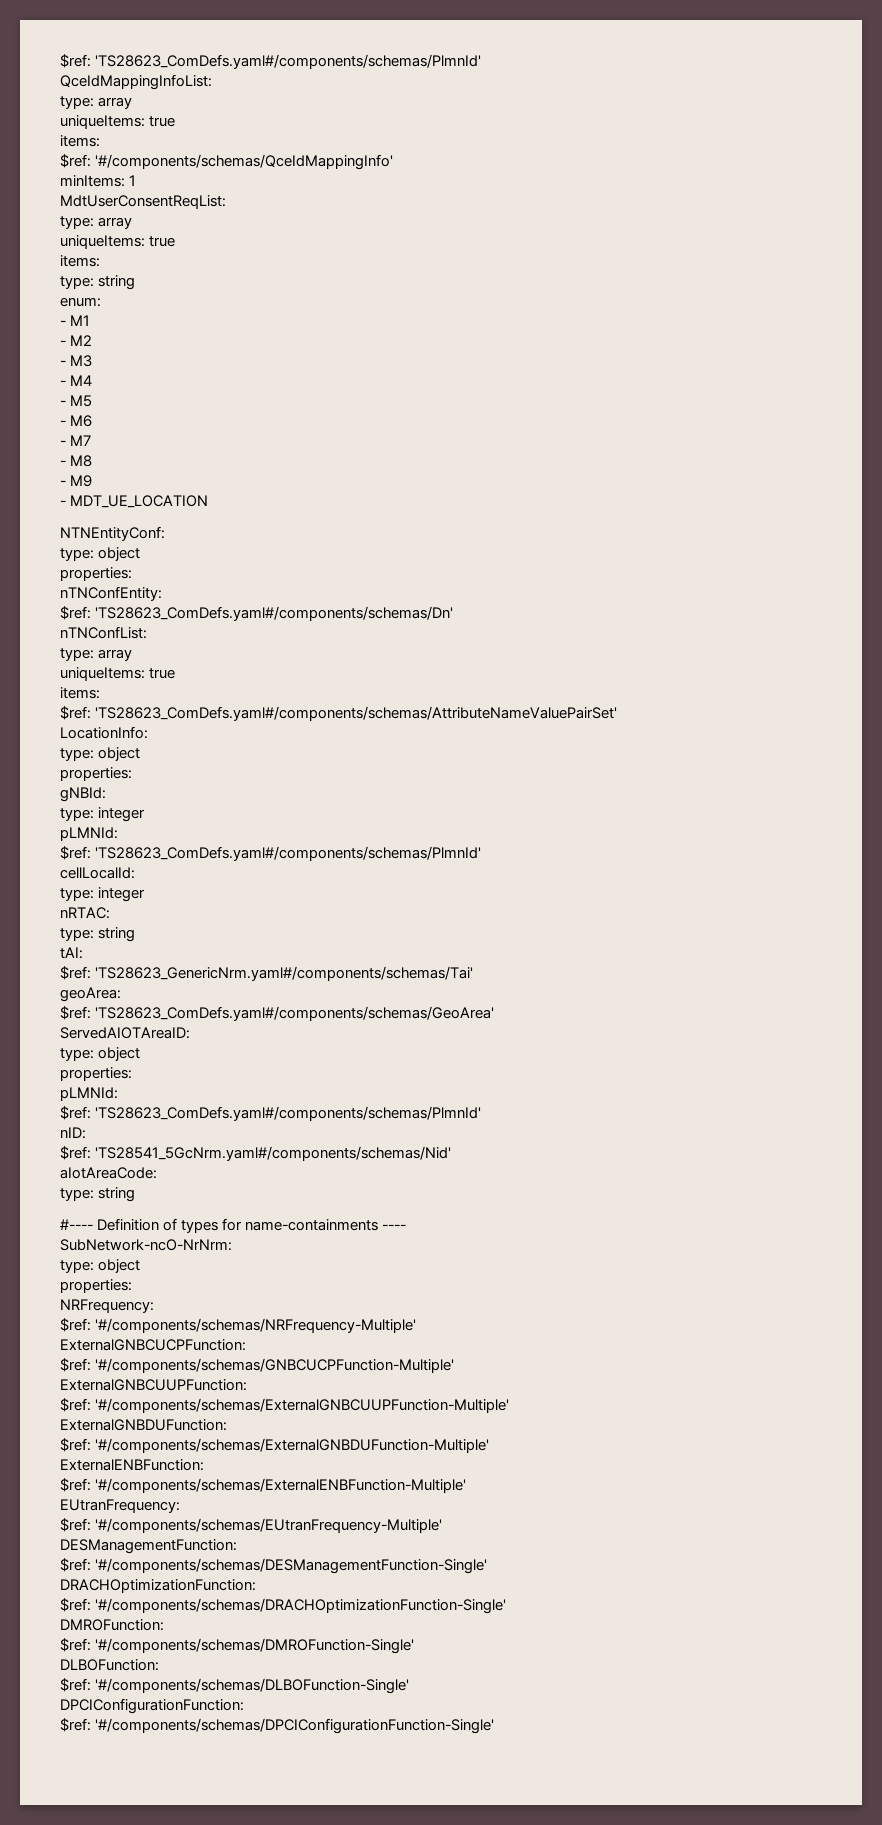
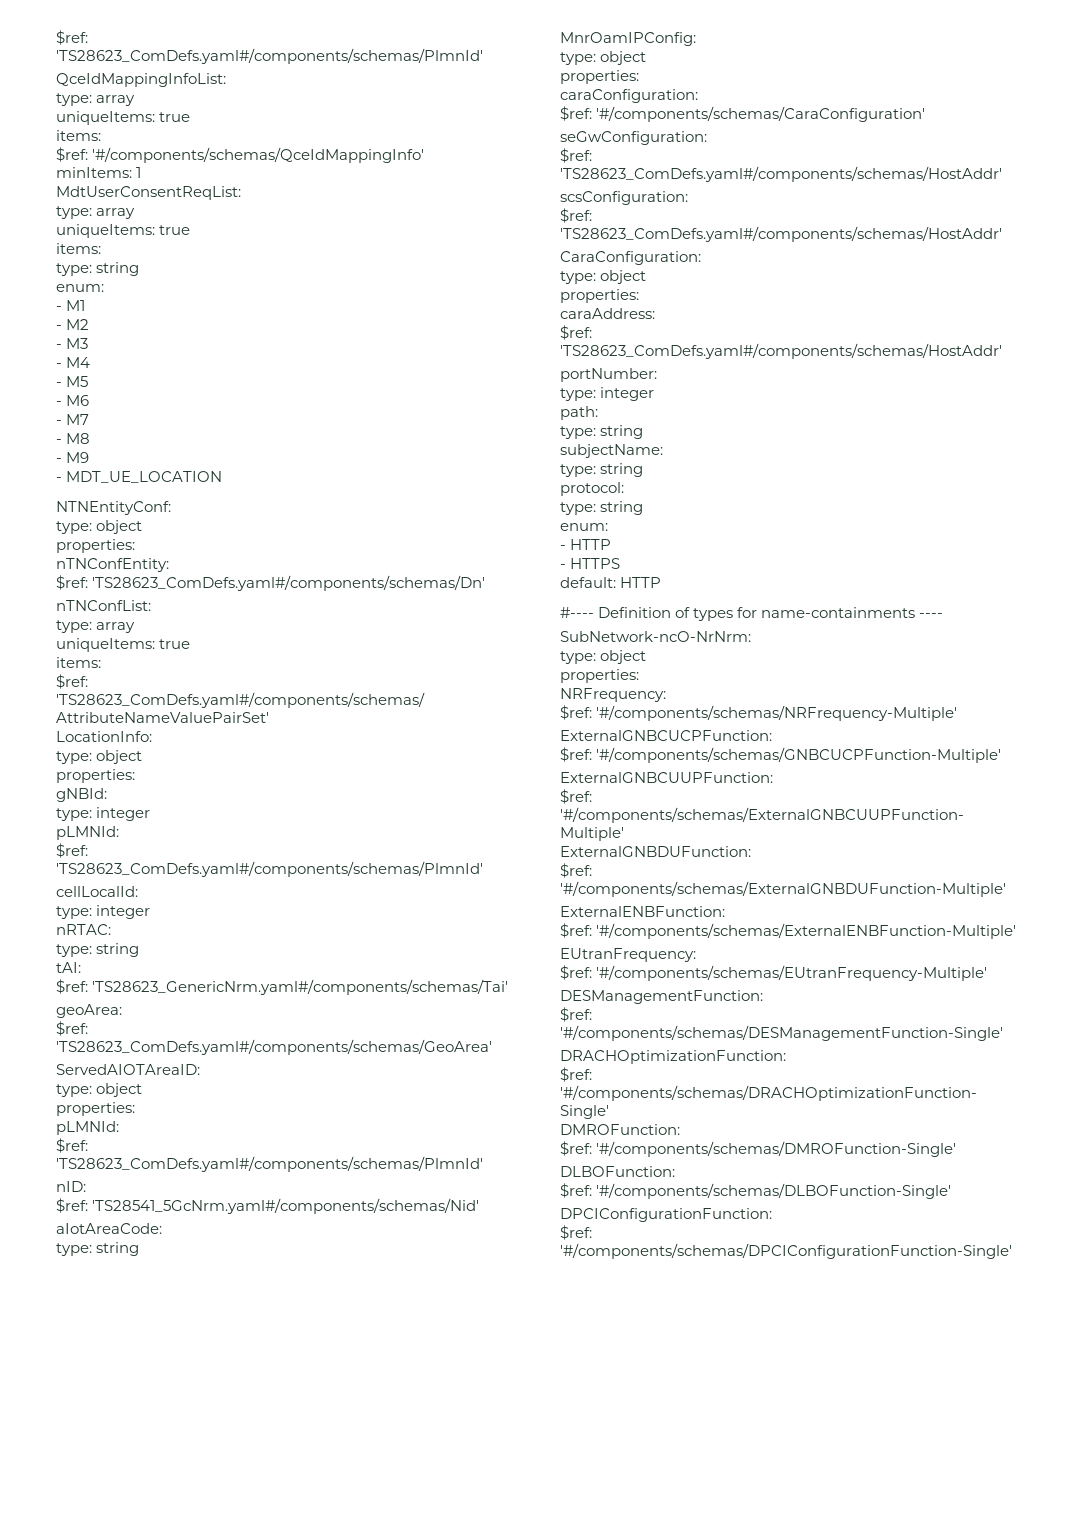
+ MnrOamIPConfig:
+ type: object
+ properties:
+ caraConfiguration:
+ $ref: '#/components/schemas/CaraConfiguration'
+ seGwConfiguration:
+ $ref: 'TS28623_ComDefs.yaml#/components/schemas/HostAddr'
+ scsConfiguration:
+ $ref: 'TS28623_ComDefs.yaml#/components/schemas/HostAddr'
+ CaraConfiguration:
+ type: object
+ properties:
+ caraAddress:
+ $ref: 'TS28623_ComDefs.yaml#/components/schemas/HostAddr'
+ portNumber:
+ type: integer
+ path:
+ type: string
+ subjectName:
+ type: string
+ protocol:
+ type: string
+ enum:
+ - HTTP
+ - HTTPS
+ default: HTTP

